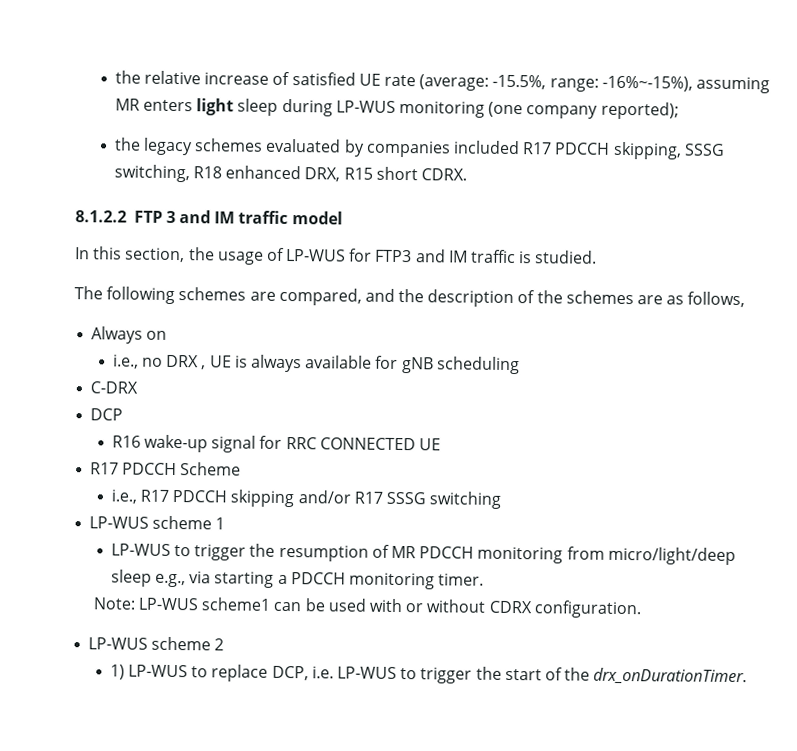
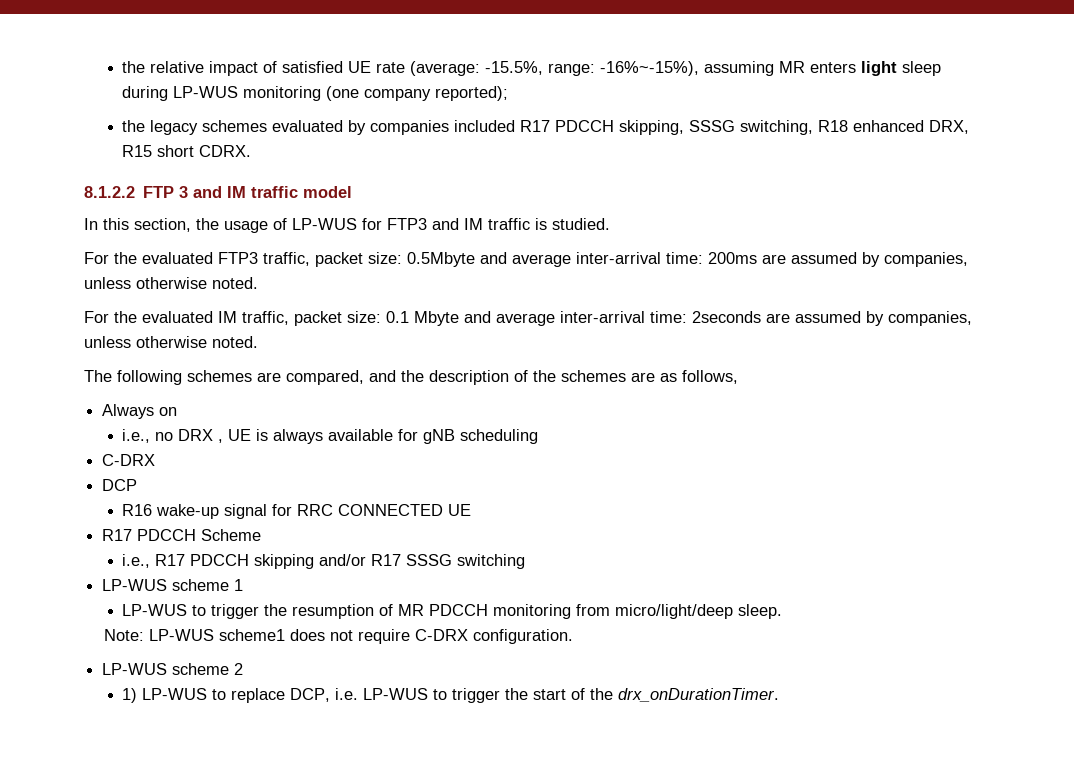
- the relative increase of satisfied UE rate (average: -15.5%, range: -16%~-15%), assuming MR enters light sleep during LP-WUS monitoring (one company reported);
+ the relative impact of satisfied UE rate (average: -15.5%, range: -16%~-15%), assuming MR enters light sleep during LP-WUS monitoring (one company reported);
+ For the evaluated FTP3 traffic, packet size: 0.5Mbyte and average inter-arrival time: 200ms are assumed by companies, unless otherwise noted.
+ For the evaluated IM traffic, packet size: 0.1 Mbyte and average inter-arrival time: 2seconds are assumed by companies, unless otherwise noted.
- LP-WUS to trigger the resumption of MR PDCCH monitoring from micro/light/deep sleep e.g., via starting a PDCCH monitoring timer.
- Note: LP-WUS scheme1 can be used with or without CDRX configuration.
+ LP-WUS to trigger the resumption of MR PDCCH monitoring from micro/light/deep sleep.
+ Note: LP-WUS scheme1 does not require C-DRX configuration.

